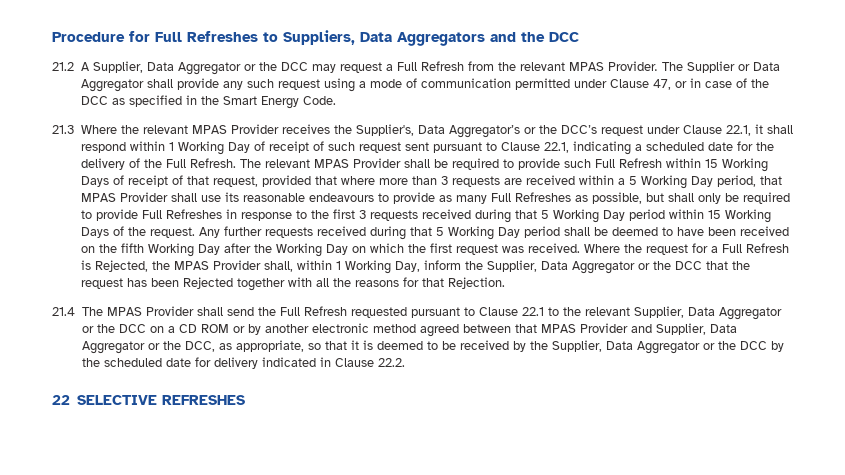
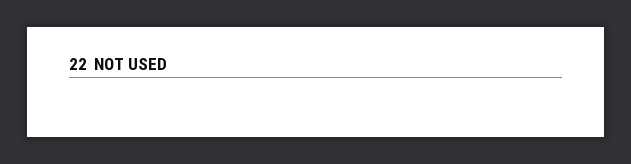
- Procedure for Full Refreshes to Suppliers, Data Aggregators and the DCC
- 21.2 A Supplier, Data Aggregator or the DCC may request a Full Refresh from the relevant MPAS Provider. The Supplier or Data Aggregator shall provide any such request using a mode of communication permitted under Clause 47, or in case of the DCC as specified in the Smart Energy Code.
- 21.3 Where the relevant MPAS Provider receives the Supplier's, Data Aggregator’s or the DCC’s request under Clause 22.1, it shall respond within 1 Working Day of receipt of such request sent pursuant to Clause 22.1, indicating a scheduled date for the delivery of the Full Refresh. The relevant MPAS Provider shall be required to provide such Full Refresh within 15 Working Days of receipt of that request, provided that where more than 3 requests are received within a 5 Working Day period, that MPAS Provider shall use its reasonable endeavours to provide as many Full Refreshes as possible, but shall only be required to provide Full Refreshes in response to the first 3 requests received during that 5 Working Day period within 15 Working Days of the request. Any further requests received during that 5 Working Day period shall be deemed to have been received on the fifth Working Day after the Working Day on which the first request was received. Where the request for a Full Refresh is Rejected, the MPAS Provider shall, within 1 Working Day, inform the Supplier, Data Aggregator or the DCC that the request has been Rejected together with all the reasons for that Rejection.
- 21.4 The MPAS Provider shall send the Full Refresh requested pursuant to Clause 22.1 to the relevant Supplier, Data Aggregator or the DCC on a CD ROM or by another electronic method agreed between that MPAS Provider and Supplier, Data Aggregator or the DCC, as appropriate, so that it is deemed to be received by the Supplier, Data Aggregator or the DCC by the scheduled date for delivery indicated in Clause 22.2.
- 22 SELECTIVE REFRESHES
+ 22 NOT USED

